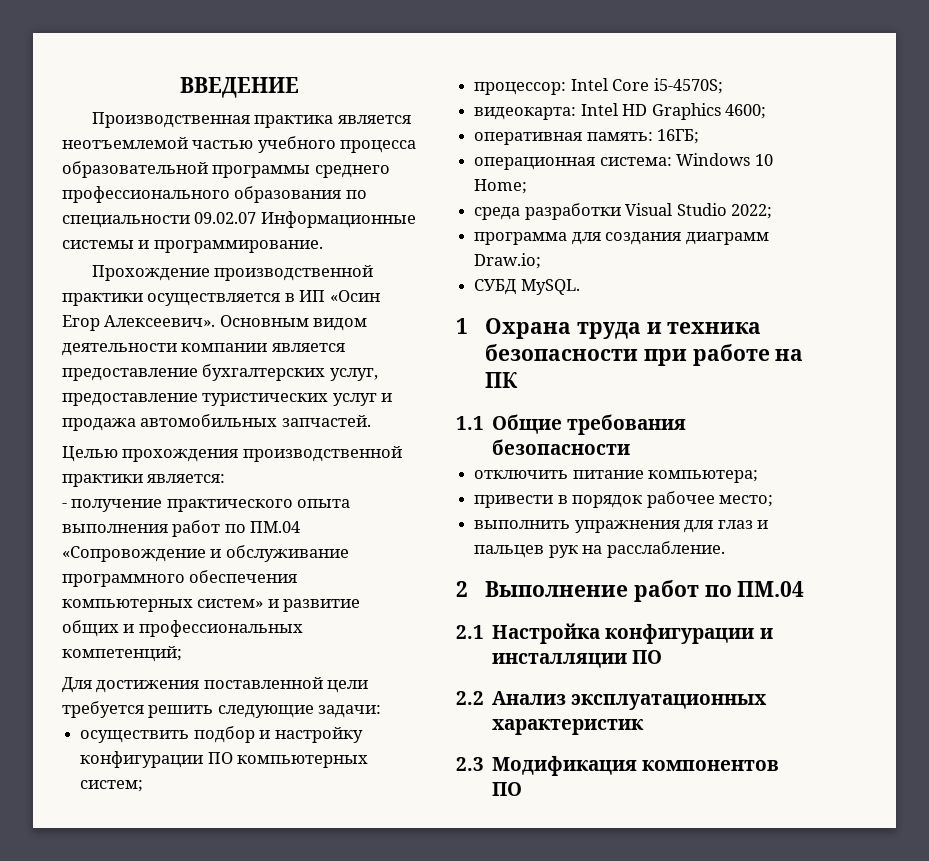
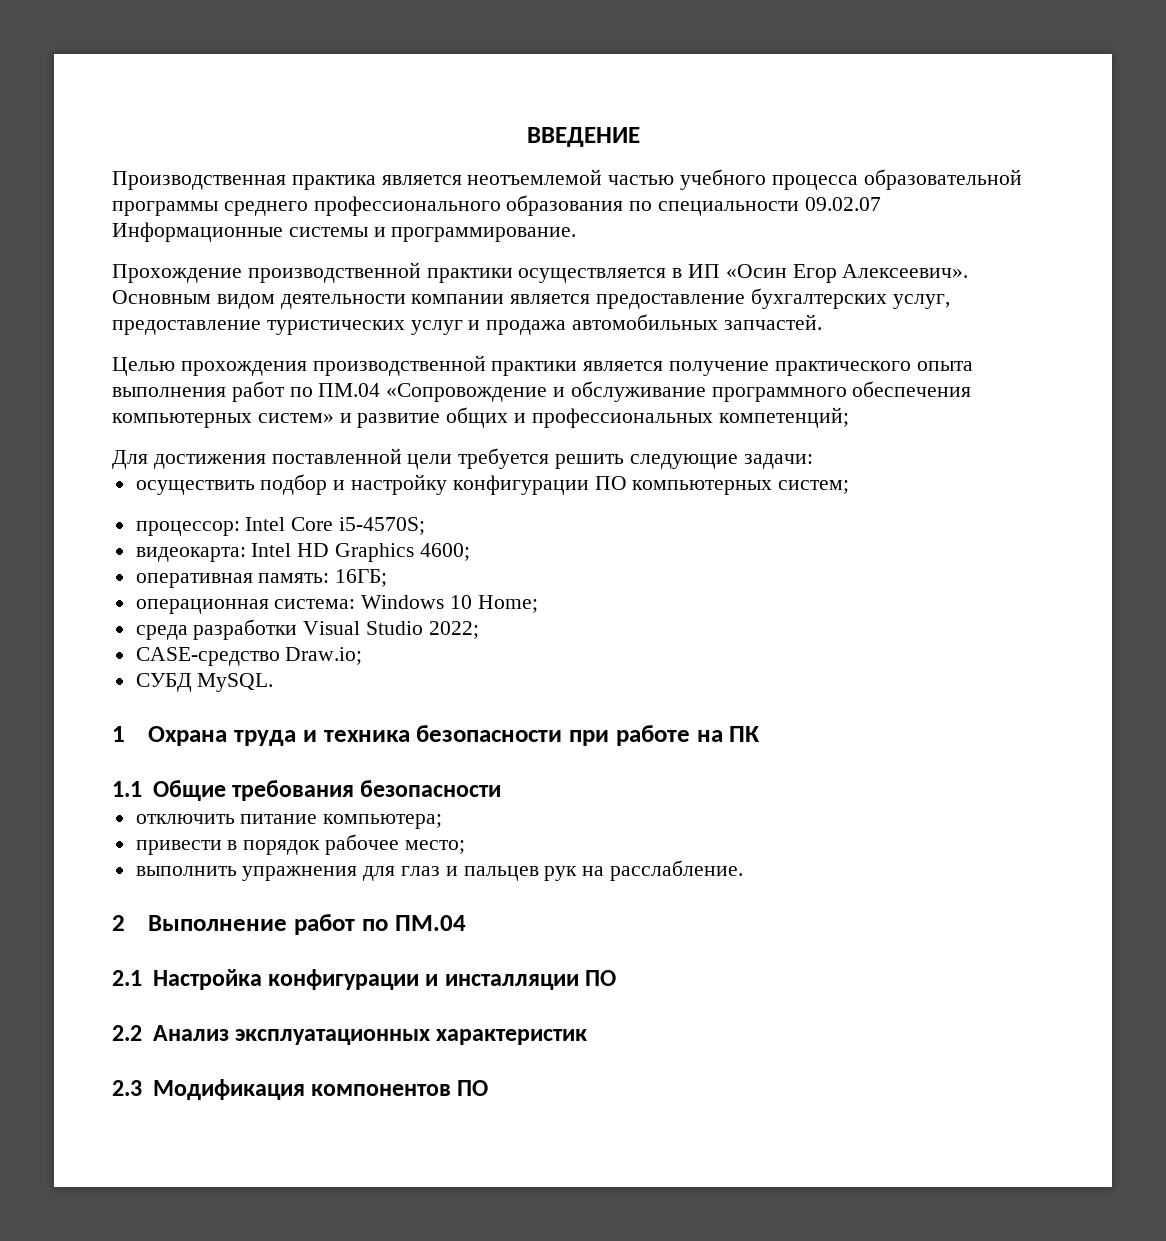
- Целью прохождения производственной практики является:
- - получение практического опыта выполнения работ по ПМ.04 «Сопровождение и обслуживание программного обеспечения компьютерных систем» и развитие общих и профессиональных компетенций;
+ Целью прохождения производственной практики является получение практического опыта выполнения работ по ПМ.04 «Сопровождение и обслуживание программного обеспечения компьютерных систем» и развитие общих и профессиональных компетенций;
- программа для создания диаграмм Draw.io;
+ CASE-средство Draw.io;

